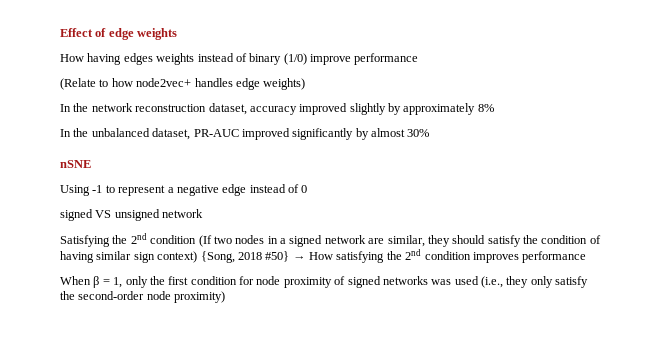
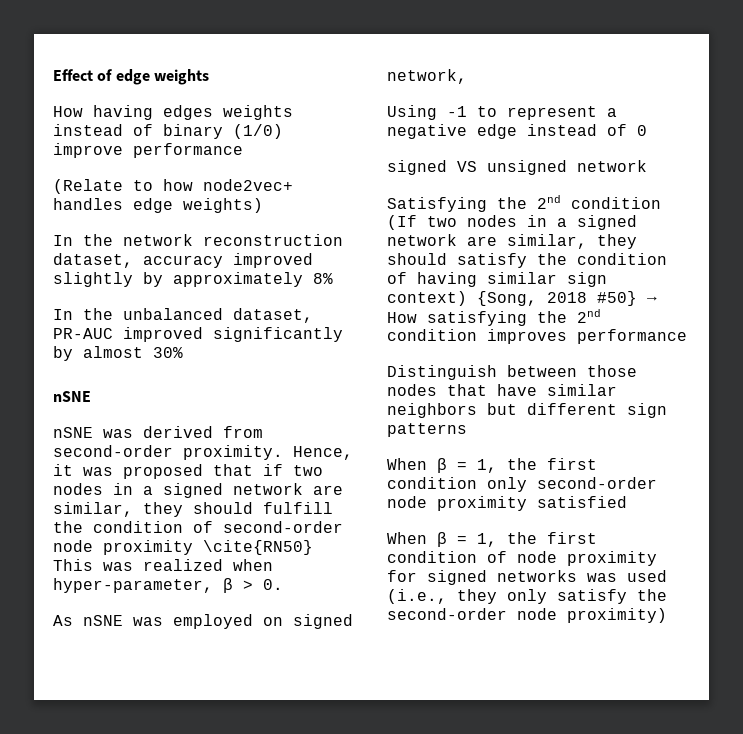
+ nSNE was derived from second-order proximity. Hence, it was proposed that if two nodes in a signed network are similar, they should fulfill the condition of second-order node proximity \cite{RN50} This was realized when hyper-parameter, β > 0.
+ As nSNE was employed on signed network,
- When β = 1, only the first condition for node proximity of signed networks was used (i.e., they only satisfy the second-order node proximity)
+ Distinguish between those nodes that have similar neighbors but different sign patterns
+ When β = 1, the first condition only second-order node proximity satisfied
+ When β = 1, the first condition of node proximity for signed networks was used (i.e., they only satisfy the second-order node proximity)

